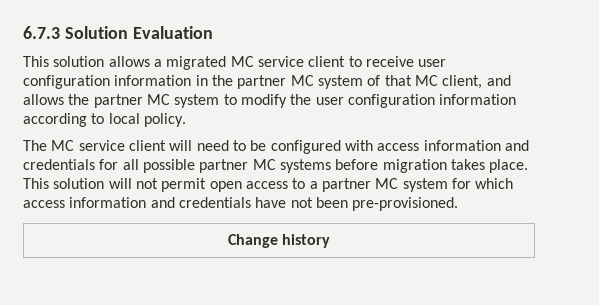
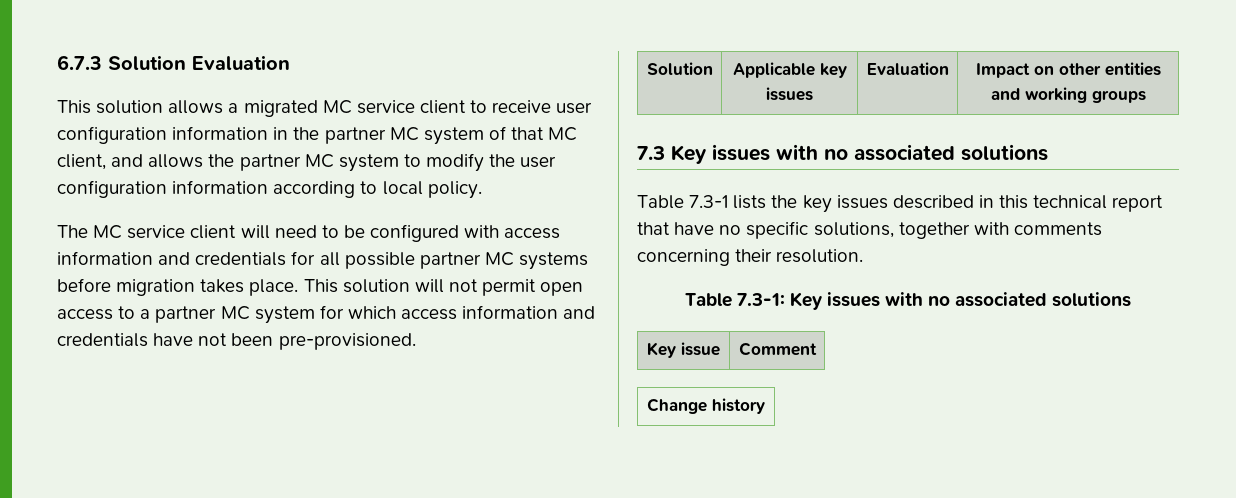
+ Solution | Applicable key issues | Evaluation | Impact on other entities and working groups
+ 7.3 Key issues with no associated solutions
+ Table 7.3-1 lists the key issues described in this technical report that have no specific solutions, together with comments concerning their resolution.
+ Table 7.3-1: Key issues with no associated solutions
+ Key issue | Comment

